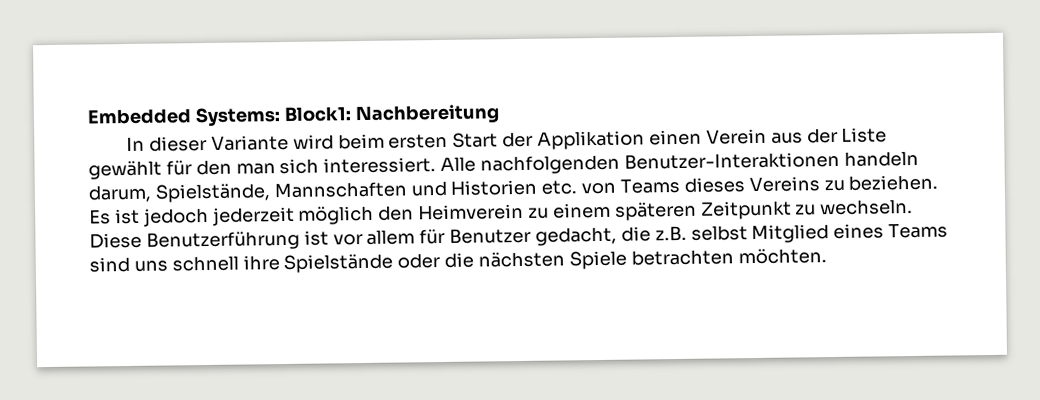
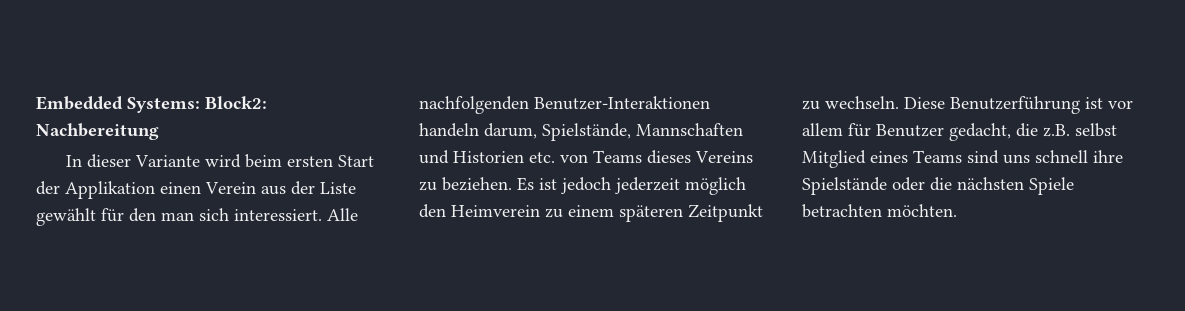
- Embedded Systems: Block1: Nachbereitung
+ Embedded Systems: Block2: Nachbereitung

